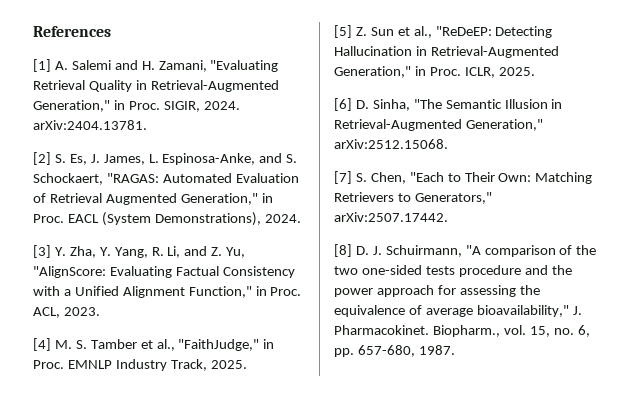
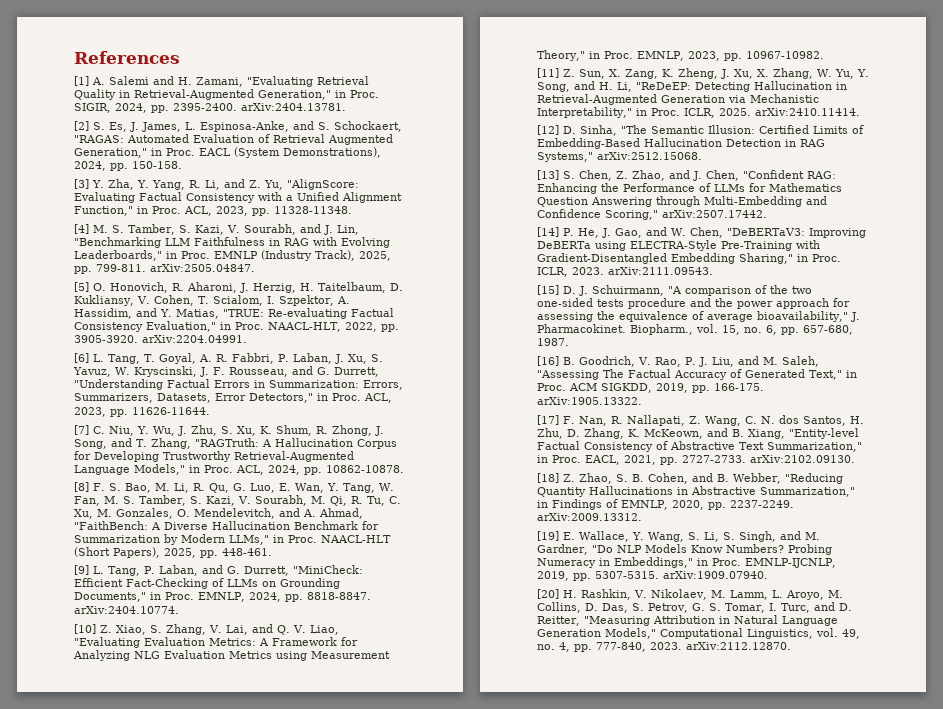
- SIGIR, 2024. arXiv:2404.13781.
+ SIGIR, 2024, pp. 2395-2400. arXiv:2404.13781.
- EACL (System Demonstrations), 2024.
+ EACL (System Demonstrations), 2024, pp. 150-158.
- ACL, 2023.
+ ACL, 2023, pp. 11328-11348.
- [4] M. S. Tamber et al., "FaithJudge," in Proc. EMNLP Industry Track, 2025.
- [5] Z. Sun et al., "ReDeEP: Detecting Hallucination in Retrieval-Augmented Generation," in Proc.
+ [4] M. S. Tamber, S. Kazi, V. Sourabh, and J. Lin, "Benchmarking LLM Faithfulness in RAG with Evolving Leaderboards," in Proc. EMNLP (Industry Track), 2025, pp. 799-811. arXiv:2505.04847.
+ [5] O. Honovich, R. Aharoni, J. Herzig, H. Taitelbaum, D. Kukliansy, V. Cohen, T. Scialom, I. Szpektor, A. Hassidim, and Y. Matias, "TRUE: Re-evaluating Factual Consistency Evaluation," in Proc. NAACL-HLT, 2022, pp. 3905-3920. arXiv:2204.04991.
+ [6] L. Tang, T. Goyal, A. R. Fabbri, P. Laban, J. Xu, S. Yavuz, W. Kryscinski, J. F. Rousseau, and G. Durrett, "Understanding Factual Errors in Summarization: Errors, Summarizers, Datasets, Error Detectors," in Proc. ACL, 2023, pp. 11626-11644.
+ [7] C. Niu, Y. Wu, J. Zhu, S. Xu, K. Shum, R. Zhong, J. Song, and T. Zhang, "RAGTruth: A Hallucination Corpus for Developing Trustworthy Retrieval-Augmented Language Models," in Proc. ACL, 2024, pp. 10862-10878.
+ [8] F. S. Bao, M. Li, R. Qu, G. Luo, E. Wan, Y. Tang, W. Fan, M. S. Tamber, S. Kazi, V. Sourabh, M. Qi, R. Tu, C. Xu, M. Gonzales, O. Mendelevitch, and A. Ahmad, "FaithBench: A Diverse Hallucination Benchmark for Summarization by Modern LLMs," in Proc. NAACL-HLT (Short Papers), 2025, pp. 448-461.
+ [9] L. Tang, P. Laban, and G. Durrett, "MiniCheck: Efficient Fact-Checking of LLMs on Grounding Documents," in Proc. EMNLP, 2024, pp. 8818-8847. arXiv:2404.10774.
+ [10] Z. Xiao, S. Zhang, V. Lai, and Q. V. Liao, "Evaluating Evaluation Metrics: A Framework for Analyzing NLG Evaluation Metrics using Measurement Theory," in Proc. EMNLP, 2023, pp. 10967-10982.
+ [11] Z. Sun, X. Zang, K. Zheng, J. Xu, X. Zhang, W. Yu, Y. Song, and H. Li, "ReDeEP: Detecting Hallucination in Retrieval-Augmented Generation via Mechanistic Interpretability," in Proc.
- ICLR, 2025.
- [6] D. Sinha, "The Semantic Illusion in Retrieval-Augmented Generation," arXiv:2512.15068.
+ ICLR, 2025. arXiv:2410.11414.
+ [12] D. Sinha, "The Semantic Illusion: Certified Limits of Embedding-Based Hallucination Detection in RAG Systems," arXiv:2512.15068.
- [7] S. Chen, "Each to Their Own: Matching Retrievers to Generators," arXiv:2507.17442.
- [8] D. J. Schuirmann, "A comparison of the two one-sided tests procedure and the power approach for assessing the equivalence of average bioavailability," J. Pharmacokinet.
+ [13] S. Chen, Z. Zhao, and J. Chen, "Confident RAG: Enhancing the Performance of LLMs for Mathematics Question Answering through Multi-Embedding and Confidence Scoring," arXiv:2507.17442.
+ [14] P. He, J. Gao, and W. Chen, "DeBERTaV3: Improving DeBERTa using ELECTRA-Style Pre-Training with Gradient-Disentangled Embedding Sharing," in Proc. ICLR, 2023. arXiv:2111.09543.
+ [15] D. J. Schuirmann, "A comparison of the two one-sided tests procedure and the power approach for assessing the equivalence of average bioavailability," J. Pharmacokinet.
+ [16] B. Goodrich, V. Rao, P. J. Liu, and M. Saleh, "Assessing The Factual Accuracy of Generated Text," in Proc. ACM SIGKDD, 2019, pp. 166-175. arXiv:1905.13322.
+ [17] F. Nan, R. Nallapati, Z. Wang, C. N. dos Santos, H. Zhu, D. Zhang, K. McKeown, and B. Xiang, "Entity-level Factual Consistency of Abstractive Text Summarization," in Proc. EACL, 2021, pp. 2727-2733. arXiv:2102.09130.
+ [18] Z. Zhao, S. B. Cohen, and B. Webber, "Reducing Quantity Hallucinations in Abstractive Summarization," in Findings of EMNLP, 2020, pp. 2237-2249. arXiv:2009.13312.
+ [19] E. Wallace, Y. Wang, S. Li, S. Singh, and M. Gardner, "Do NLP Models Know Numbers? Probing Numeracy in Embeddings," in Proc. EMNLP-IJCNLP, 2019, pp. 5307-5315. arXiv:1909.07940.
+ [20] H. Rashkin, V. Nikolaev, M. Lamm, L. Aroyo, M. Collins, D. Das, S. Petrov, G. S. Tomar, I. Turc, and D. Reitter, "Measuring Attribution in Natural Language Generation Models," Computational Linguistics, vol. 49, no. 4, pp. 777-840, 2023. arXiv:2112.12870.

